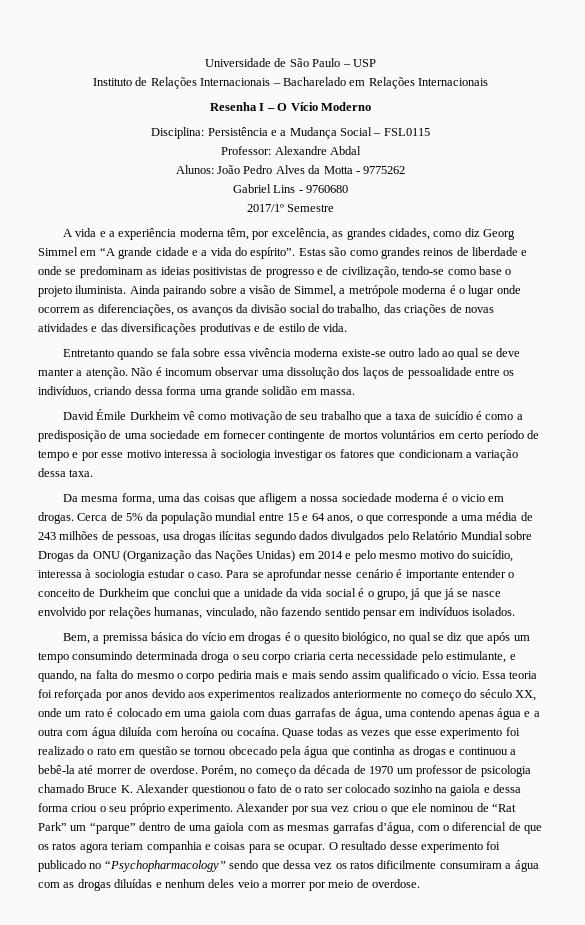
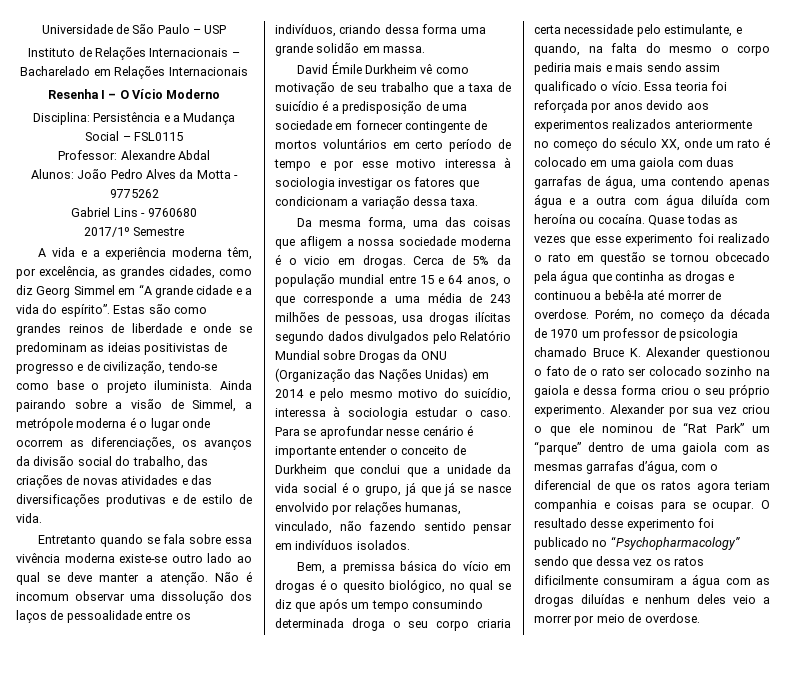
- David Émile Durkheim vê como motivação de seu trabalho que a taxa de suicídio é como a predisposição de uma sociedade em fornecer contingente de mortos voluntários em certo período de tempo e por esse motivo interessa à sociologia investigar os fatores que condicionam a variação dessa taxa.
+ David Émile Durkheim vê como motivação de seu trabalho que a taxa de suicídio é a predisposição de uma sociedade em fornecer contingente de mortos voluntários em certo período de tempo e por esse motivo interessa à sociologia investigar os fatores que condicionam a variação dessa taxa.

